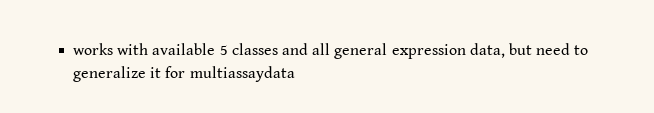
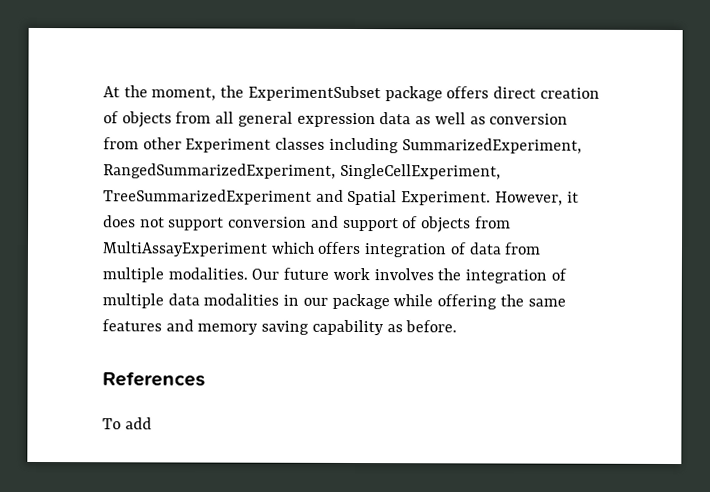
- works with available 5 classes and all general expression data, but need to generalize it for multiassaydata
+ At the moment, the ExperimentSubset package offers direct creation of objects from all general expression data as well as conversion from other Experiment classes including SummarizedExperiment, RangedSummarizedExperiment, SingleCellExperiment, TreeSummarizedExperiment and Spatial Experiment. However, it does not support conversion and support of objects from MultiAssayExperiment which offers integration of data from multiple modalities. Our future work involves the integration of multiple data modalities in our package while offering the same features and memory saving capability as before.
+ References
+ To add

